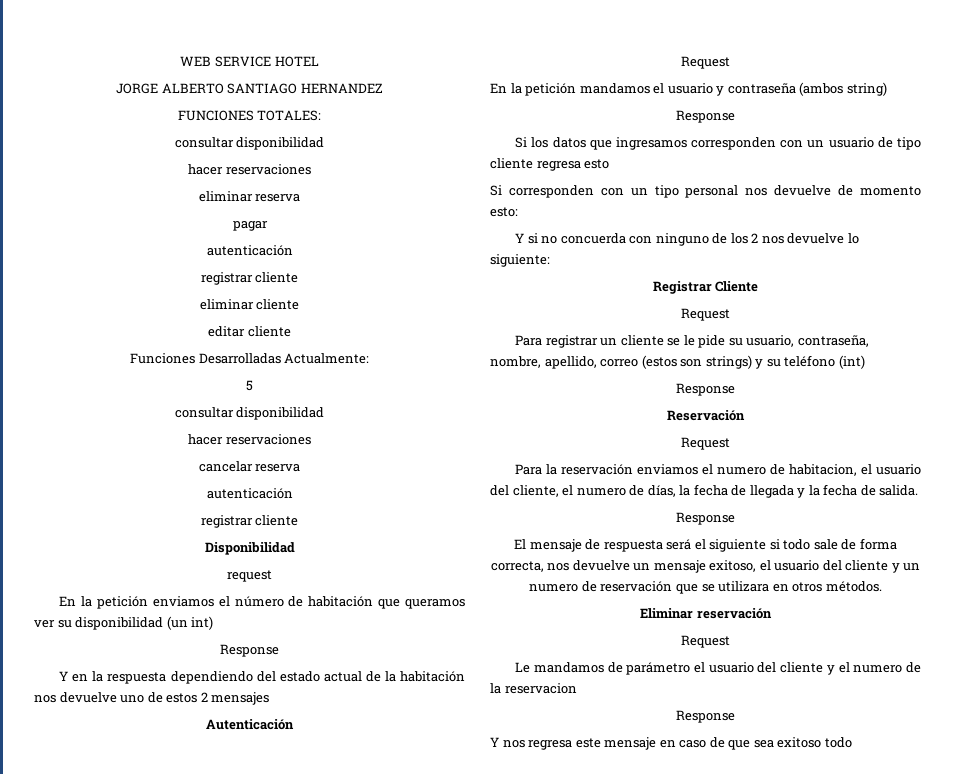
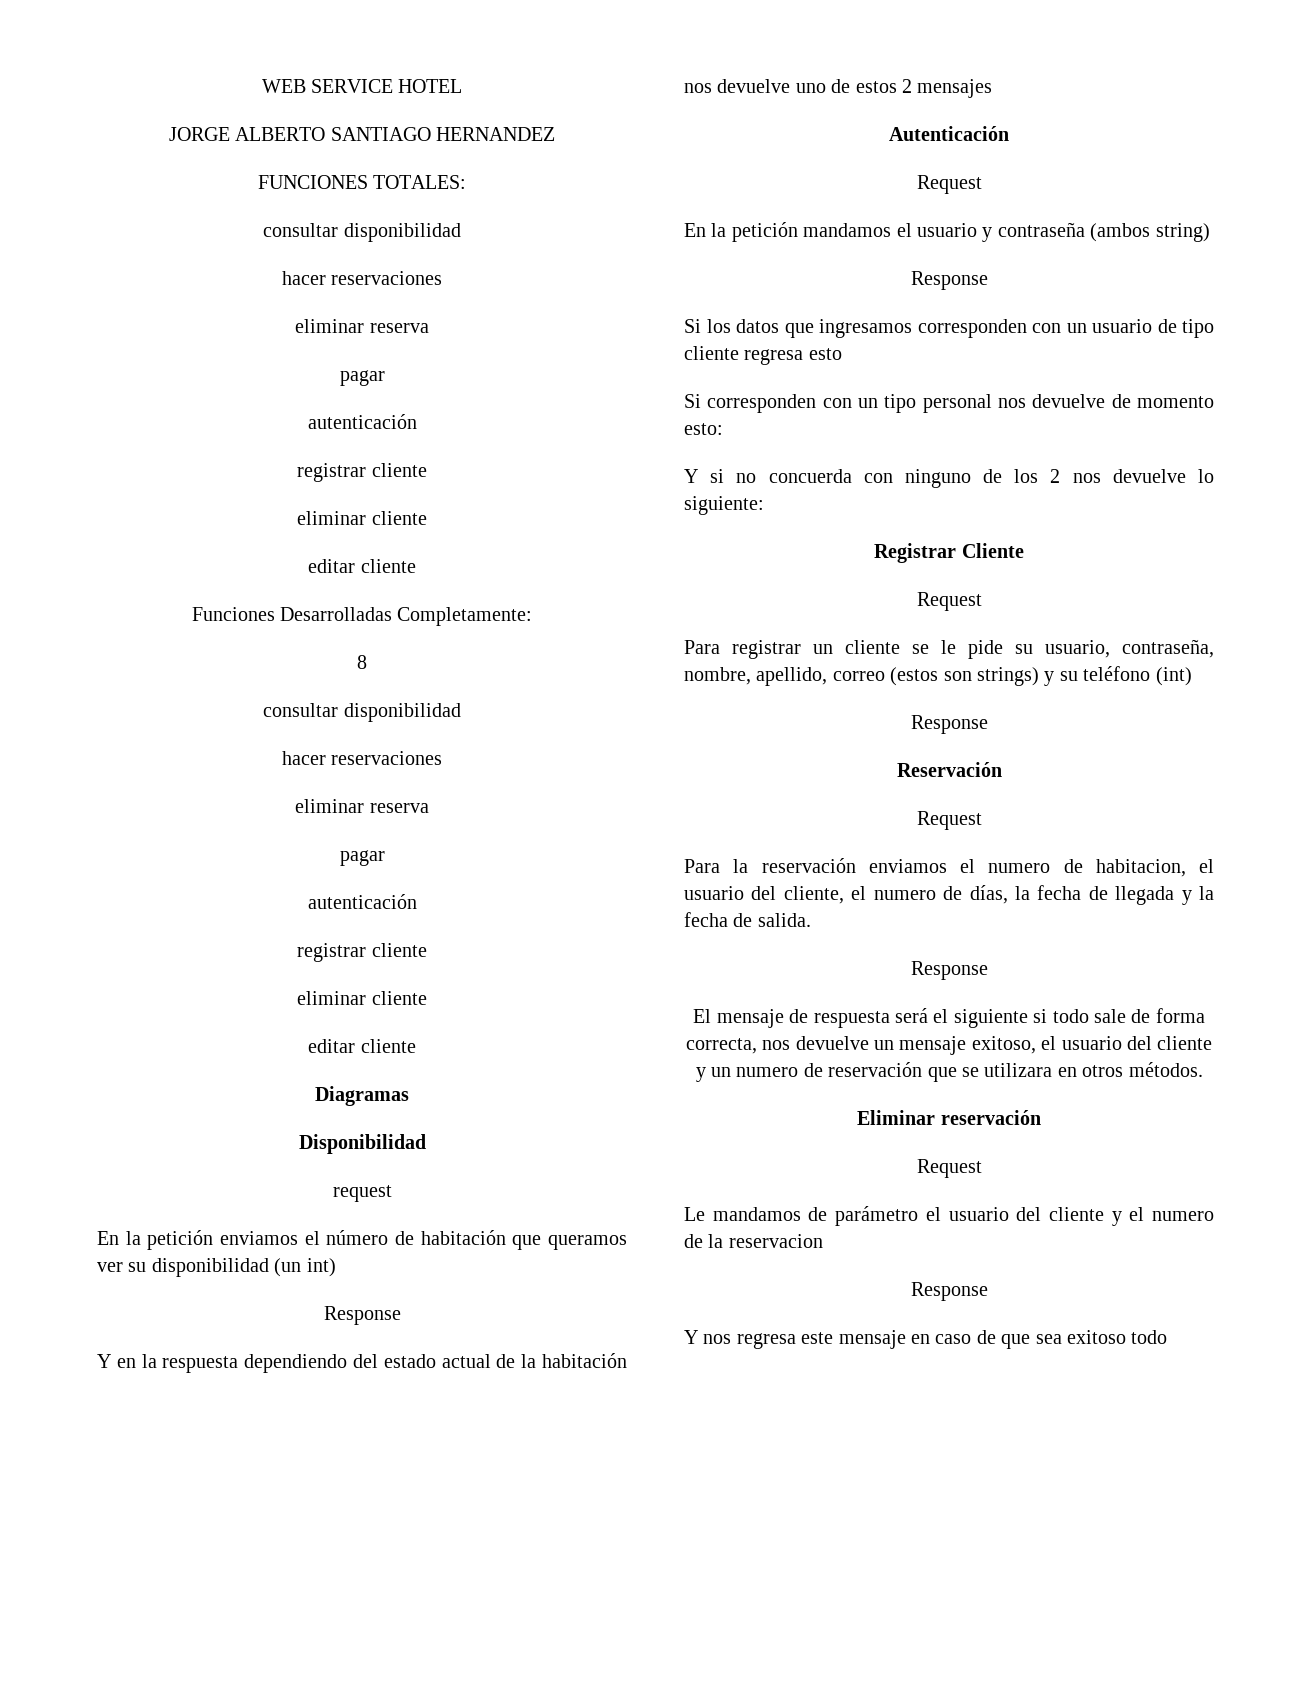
- Funciones Desarrolladas Actualmente:
- 5
+ Funciones Desarrolladas Completamente:
+ 8
  consultar disponibilidad
  hacer reservaciones
- cancelar reserva
+ eliminar reserva
+ pagar
  autenticación
  registrar cliente
+ eliminar cliente
+ editar cliente
+ Diagramas

